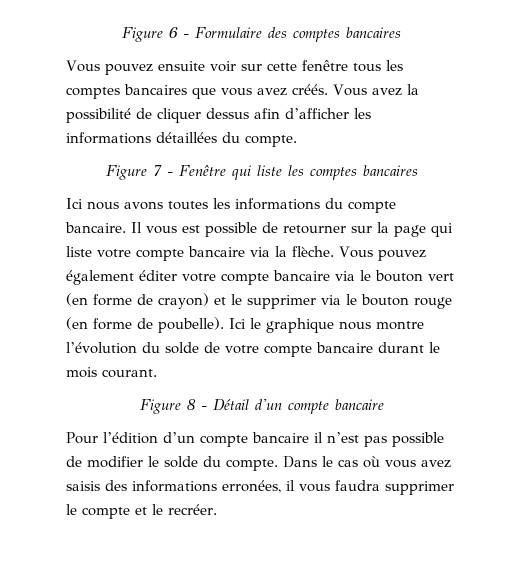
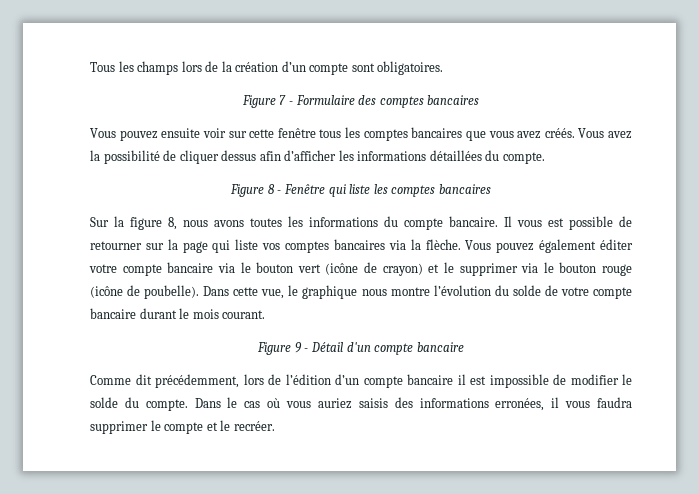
- Figure 6 - Formulaire des comptes bancaires
+ Tous les champs lors de la création d’un compte sont obligatoires.
+ Figure 7 - Formulaire des comptes bancaires
- Figure 7 - Fenêtre qui liste les comptes bancaires
+ Figure 8 - Fenêtre qui liste les comptes bancaires
- Ici nous avons toutes les informations du compte bancaire.
+ Sur la figure 8, nous avons toutes les informations du compte bancaire.
- Il vous est possible de retourner sur la page qui liste votre compte bancaire via la flèche.
+ Il vous est possible de retourner sur la page qui liste vos comptes bancaires via la flèche.
- Vous pouvez également éditer votre compte bancaire via le bouton vert (en forme de crayon) et le supprimer via le bouton rouge (en forme de poubelle). Ici le graphique nous montre l’évolution du solde de votre compte bancaire durant le mois courant.
+ Vous pouvez également éditer votre compte bancaire via le bouton vert (icône de crayon) et le supprimer via le bouton rouge (icône de poubelle). Dans cette vue, le graphique nous montre l’évolution du solde de votre compte bancaire durant le mois courant.
- Figure 8 - Détail d'un compte bancaire
+ Figure 9 - Détail d'un compte bancaire
- Pour l’édition d’un compte bancaire il n’est pas possible de modifier le solde du compte.
+ Comme dit précédemment, lors de l’édition d’un compte bancaire il est impossible de modifier le solde du compte.
- Dans le cas où vous avez saisis des informations erronées, il vous faudra supprimer le compte et le recréer.
+ Dans le cas où vous auriez saisis des informations erronées, il vous faudra supprimer le compte et le recréer.

